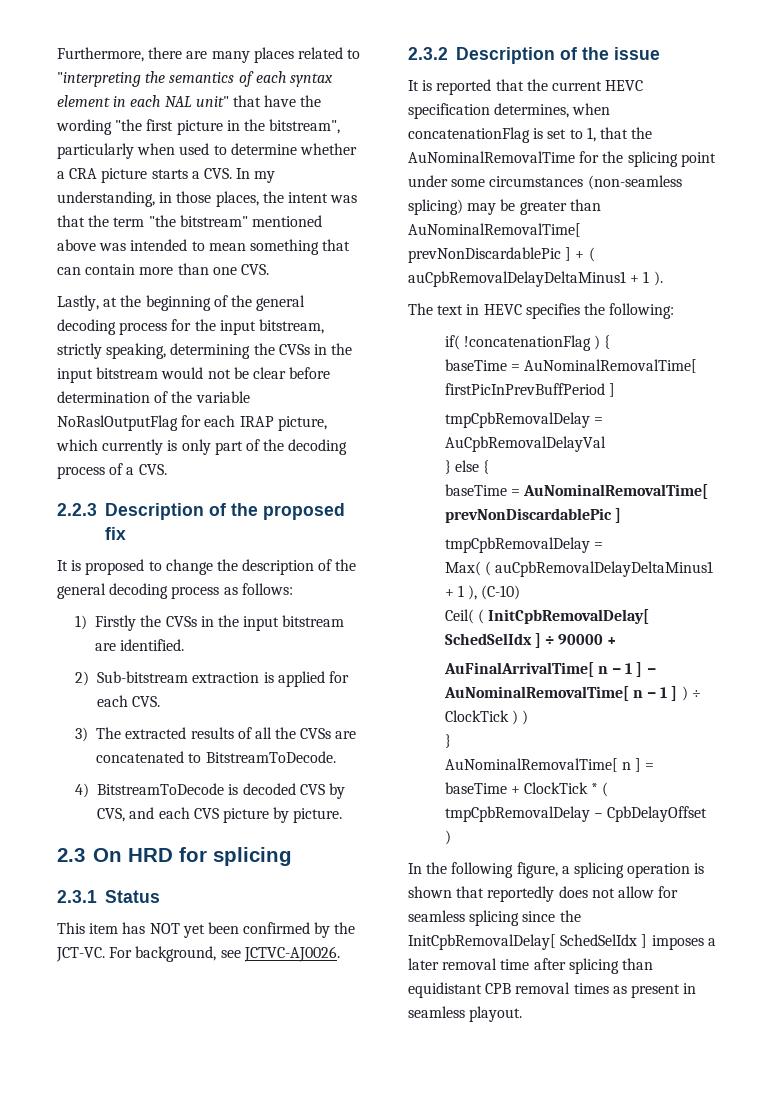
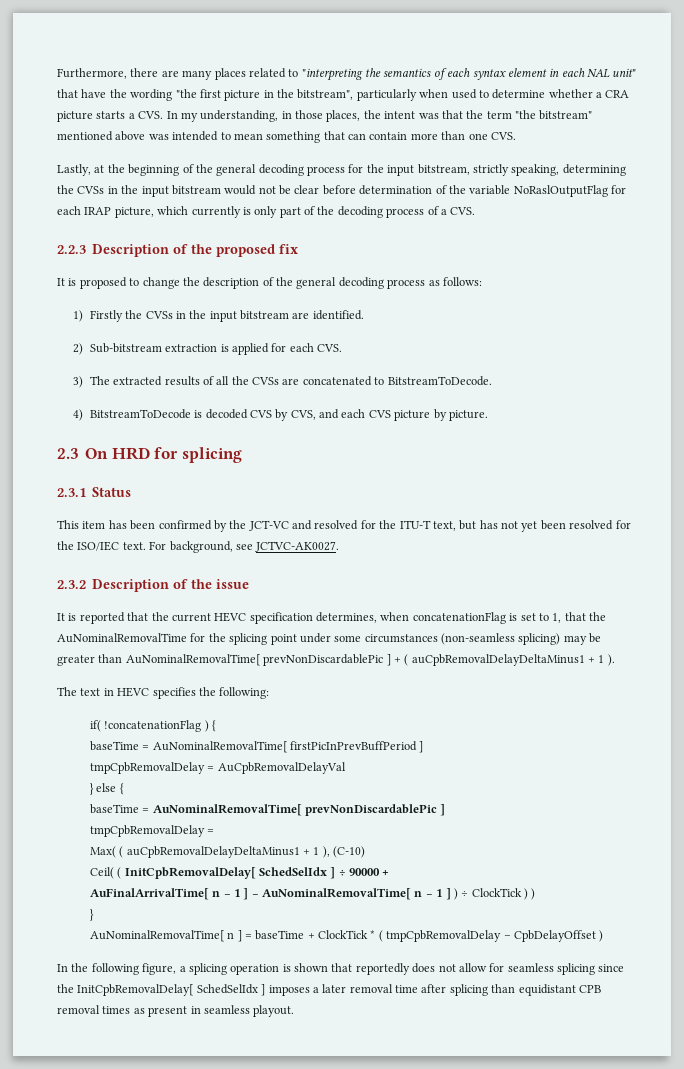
- This item has NOT yet been confirmed by the JCT-VC.
+ This item has been confirmed by the JCT-VC and resolved for the ITU-T text, but has not yet been resolved for the ISO/IEC text.
- For background, see JCTVC-AJ0026.
+ For background, see JCTVC-AK0027.

